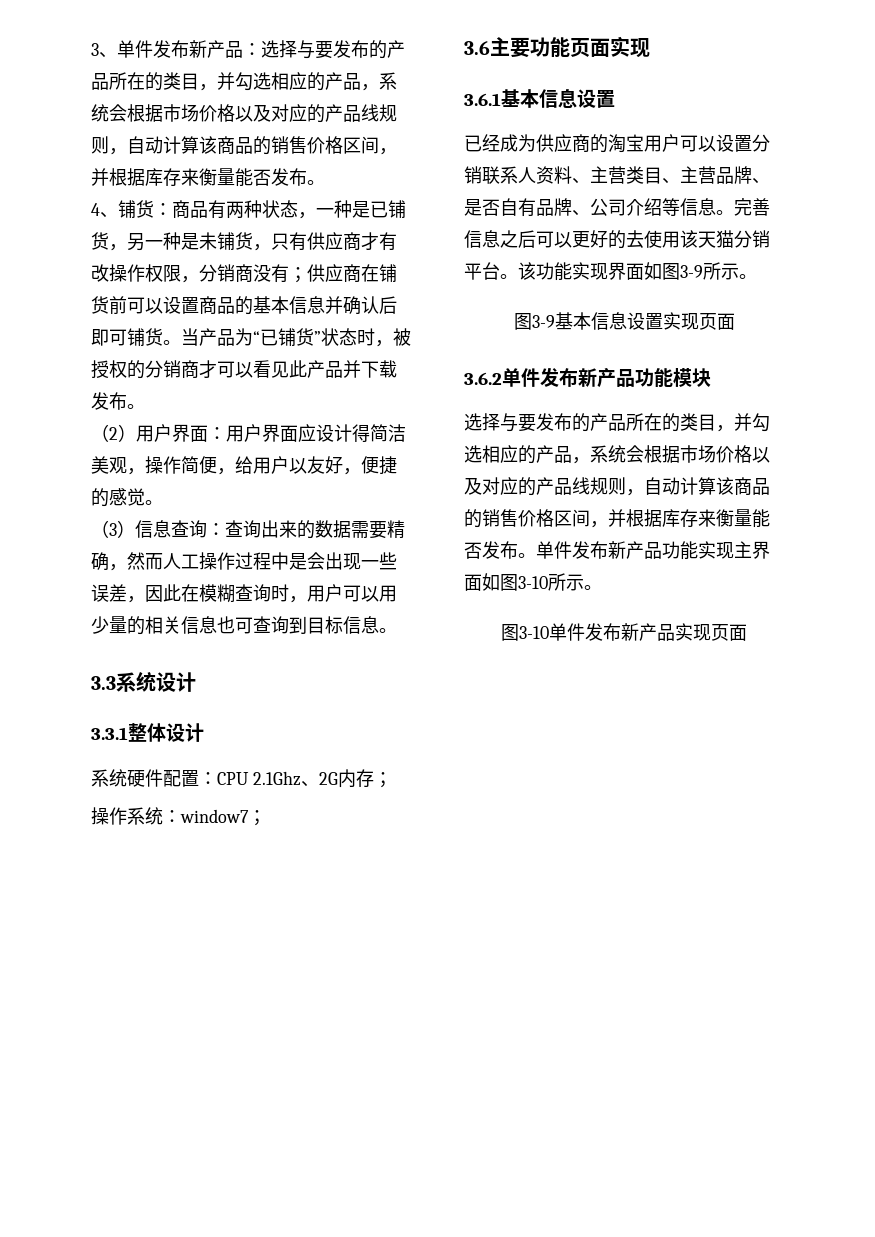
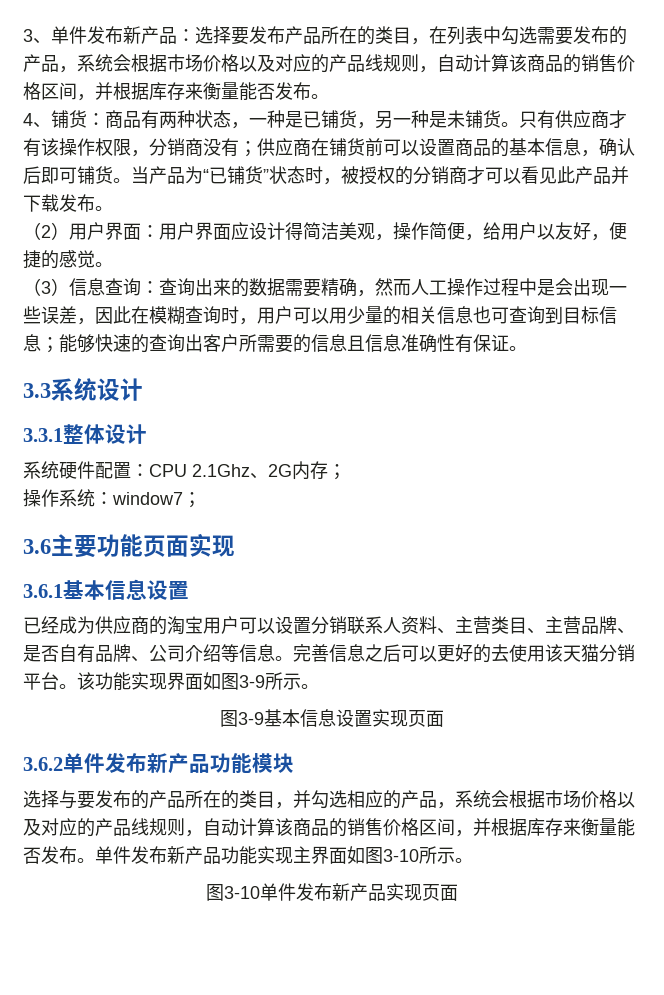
- 3、单件发布新产品：选择与要发布的产品所在的类目，并勾选相应的产品，系统会根据市场价格以及对应的产品线规则，自动计算该商品的销售价格区间，并根据库存来衡量能否发布。
+ 3、单件发布新产品：选择要发布产品所在的类目，在列表中勾选需要发布的产品，系统会根据市场价格以及对应的产品线规则，自动计算该商品的销售价格区间，并根据库存来衡量能否发布。
- 4、铺货：商品有两种状态，一种是已铺货，另一种是未铺货，只有供应商才有改操作权限，分销商没有；供应商在铺货前可以设置商品的基本信息并确认后即可铺货。
+ 4、铺货：商品有两种状态，一种是已铺货，另一种是未铺货。只有供应商才有该操作权限，分销商没有；供应商在铺货前可以设置商品的基本信息，确认后即可铺货。
- （3）信息查询：查询出来的数据需要精确，然而人工操作过程中是会出现一些误差，因此在模糊查询时，用户可以用少量的相关信息也可查询到目标信息。
+ （3）信息查询：查询出来的数据需要精确，然而人工操作过程中是会出现一些误差，因此在模糊查询时，用户可以用少量的相关信息也可查询到目标信息；能够快速的查询出客户所需要的信息且信息准确性有保证。

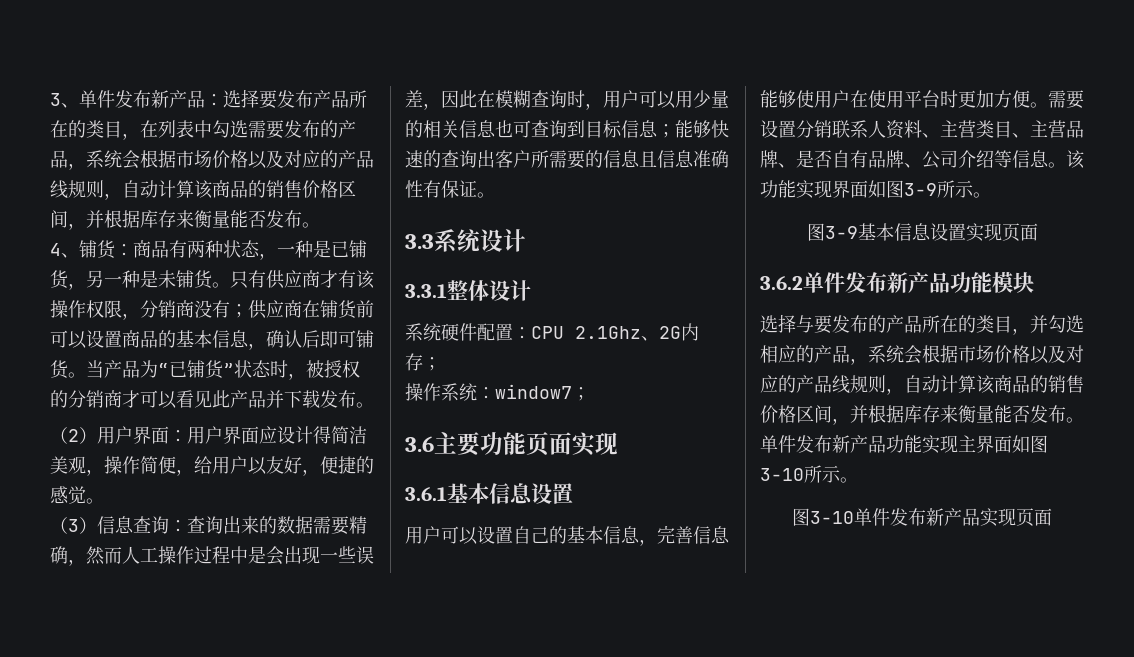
- 已经成为供应商的淘宝用户可以设置分销联系人资料、主营类目、主营品牌、是否自有品牌、公司介绍等信息。
+ 用户可以设置自己的基本信息，完善信息能够使用户在使用平台时更加方便。需要设置分销联系人资料、主营类目、主营品牌、是否自有品牌、公司介绍等信息。
- 完善信息之后可以更好的去使用该天猫分销平台。

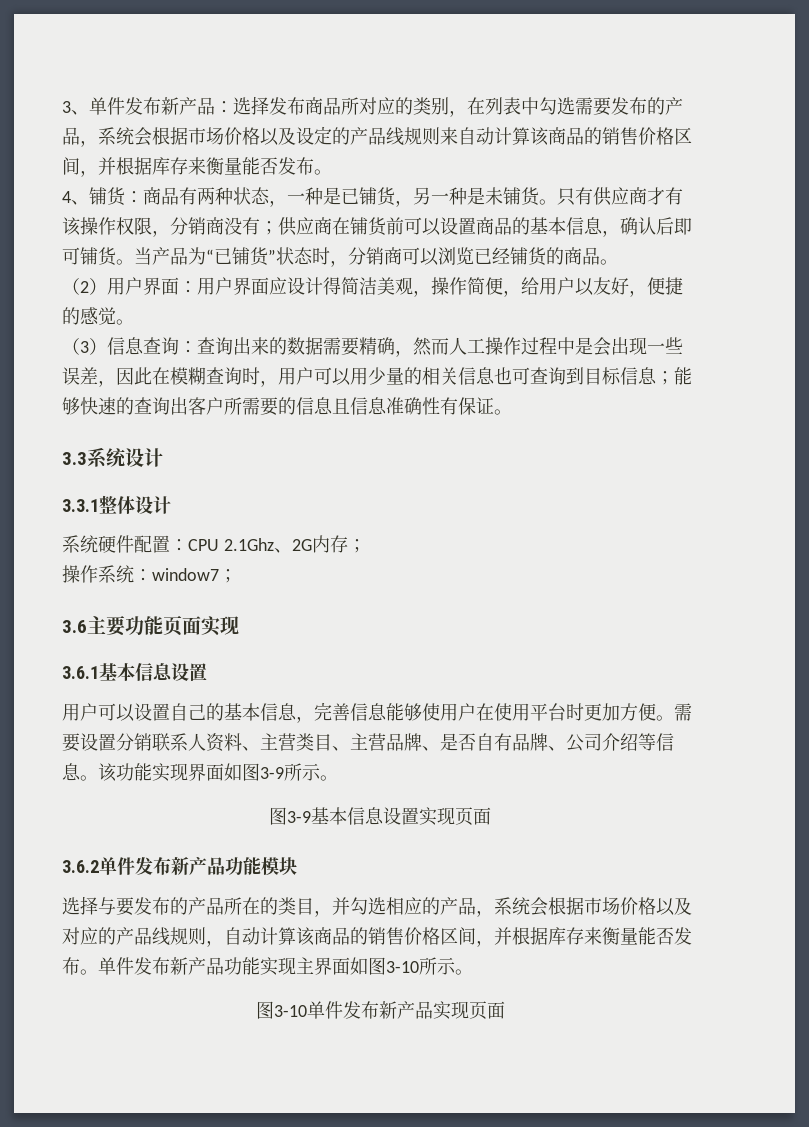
- 3、单件发布新产品：选择要发布产品所在的类目，在列表中勾选需要发布的产品，系统会根据市场价格以及对应的产品线规则，自动计算该商品的销售价格区间，并根据库存来衡量能否发布。
+ 3、单件发布新产品：选择发布商品所对应的类别，在列表中勾选需要发布的产品，系统会根据市场价格以及设定的产品线规则来自动计算该商品的销售价格区间，并根据库存来衡量能否发布。
- 当产品为“已铺货”状态时，被授权的分销商才可以看见此产品并下载发布。
+ 当产品为“已铺货”状态时，分销商可以浏览已经铺货的商品。

